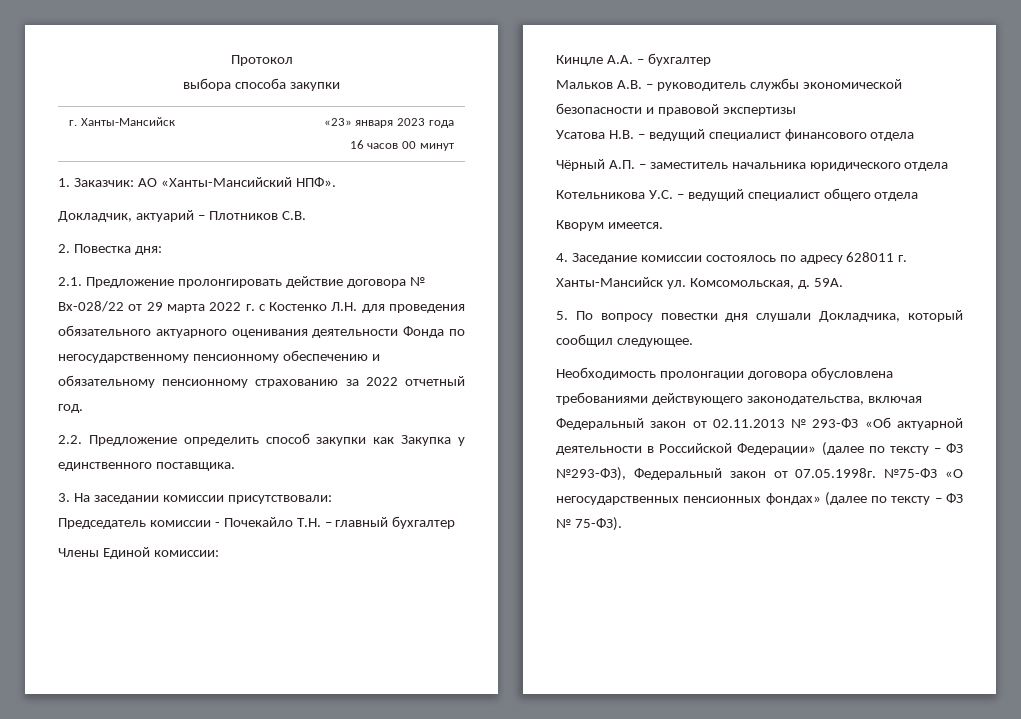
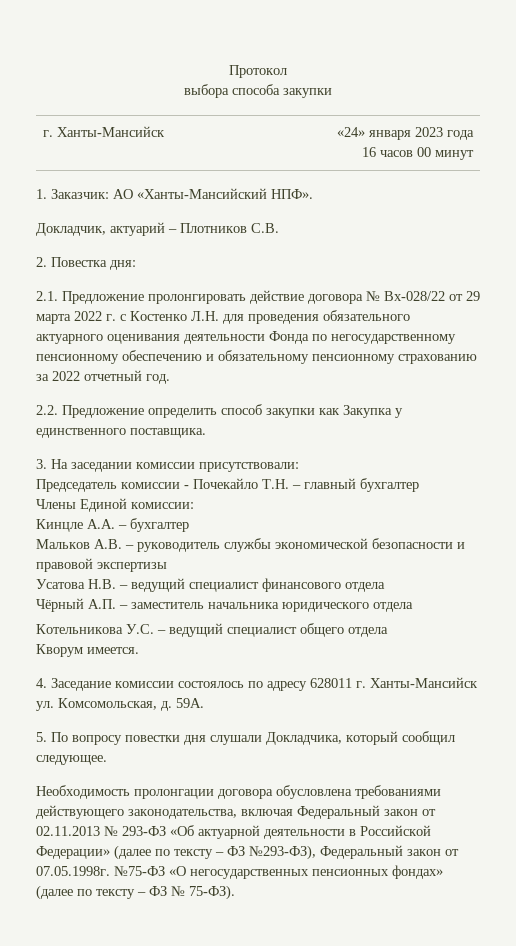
- г. Ханты-Мансийск | «23» января 2023 года
+ г. Ханты-Мансийск | «24» января 2023 года

